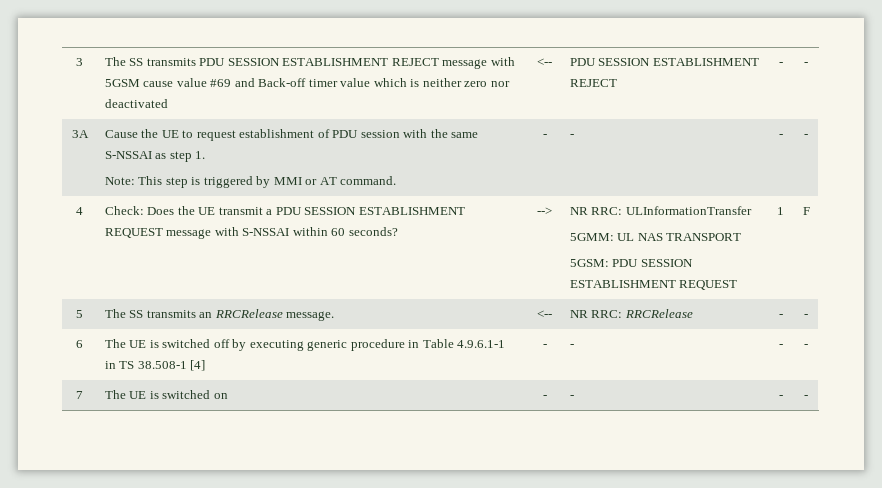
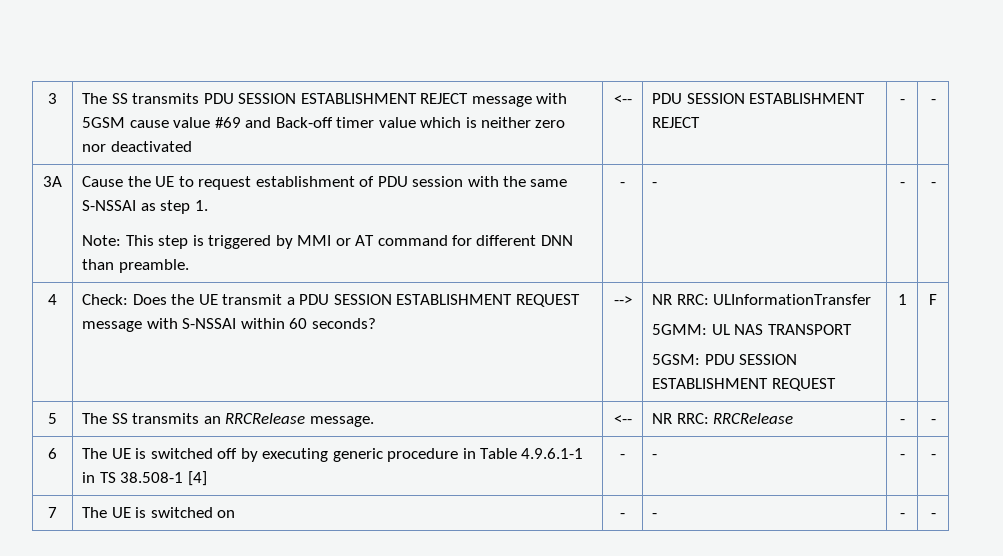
  3A | Cause the UE to request establishment of PDU session with the same S-NSSAI as step 1.
- Note: This step is triggered by MMI or AT command. | - | - | - | -
+ Note: This step is triggered by MMI or AT command for different DNN than preamble. | - | - | - | -

